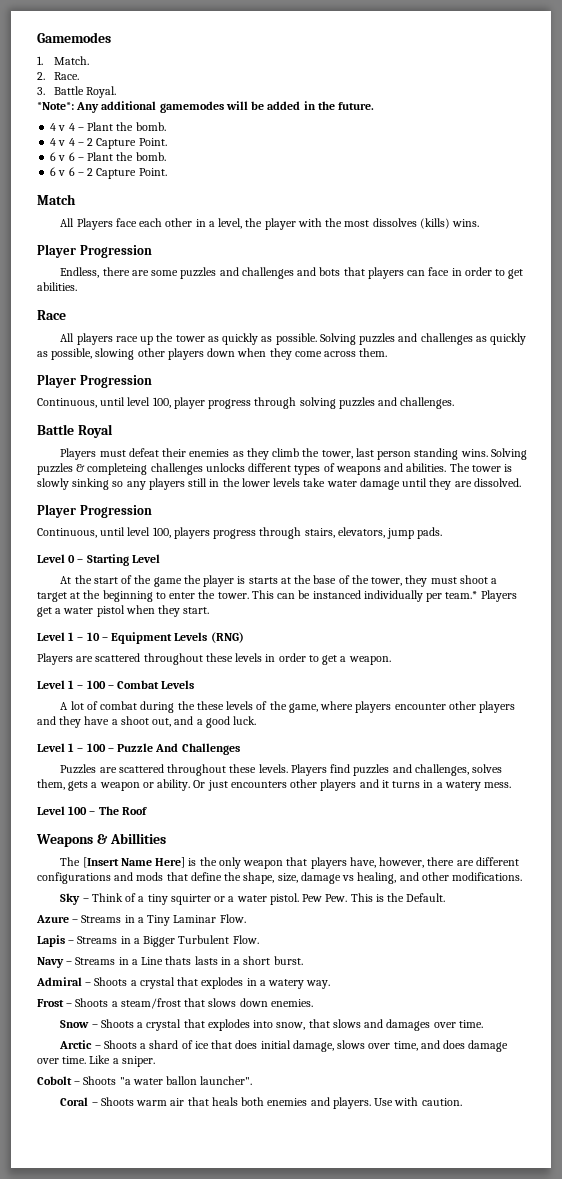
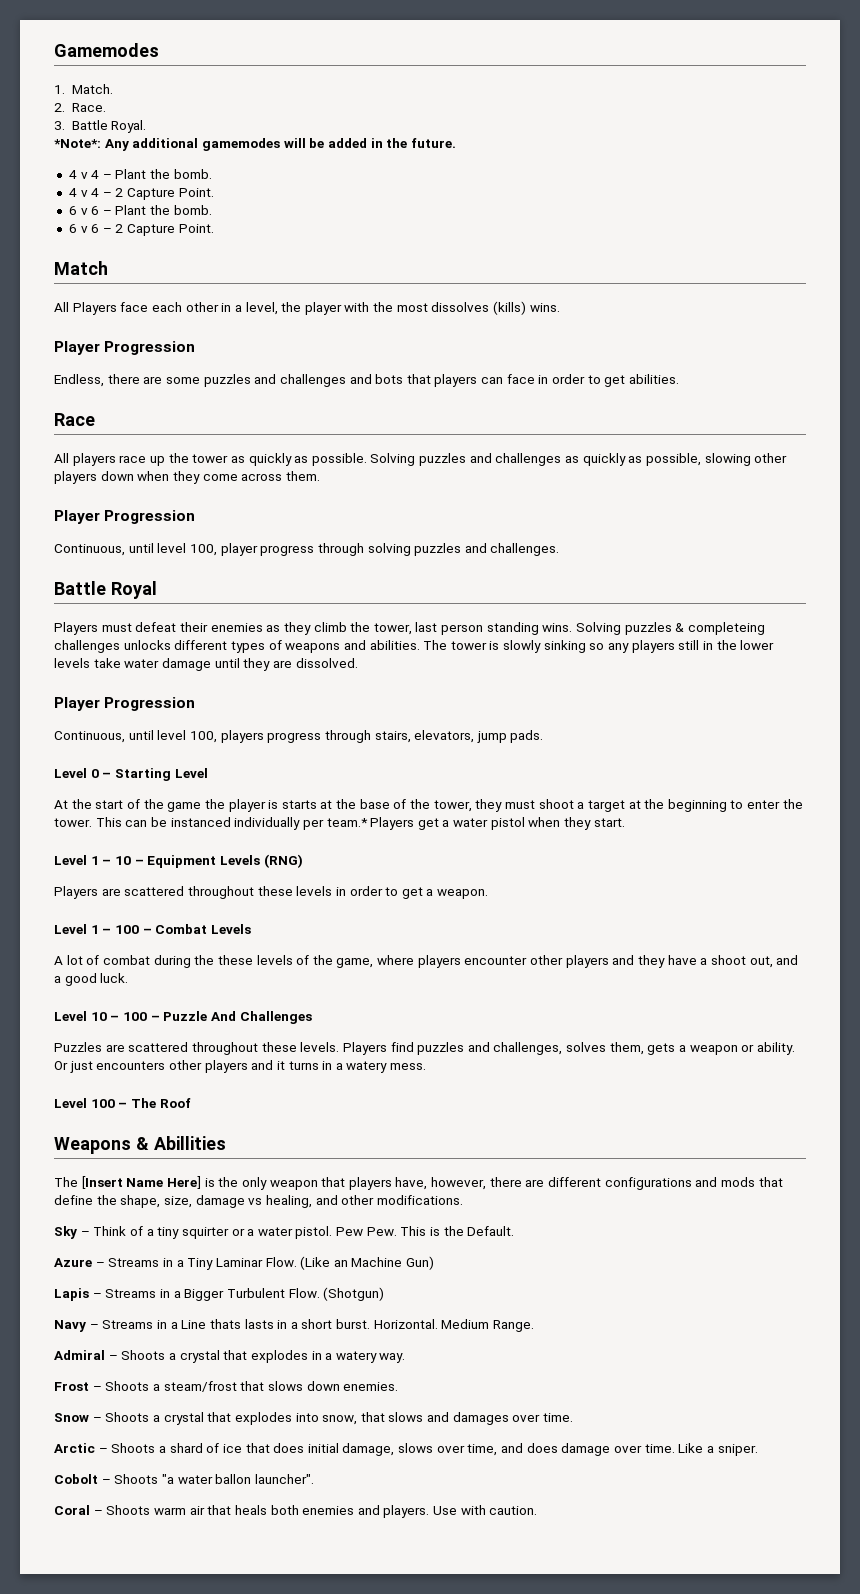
- Level 1 – 100 – Puzzle And Challenges
+ Level 10 – 100 – Puzzle And Challenges
+ (Like an Machine Gun)
+ (Shotgun)
+ Horizontal. Medium Range.

